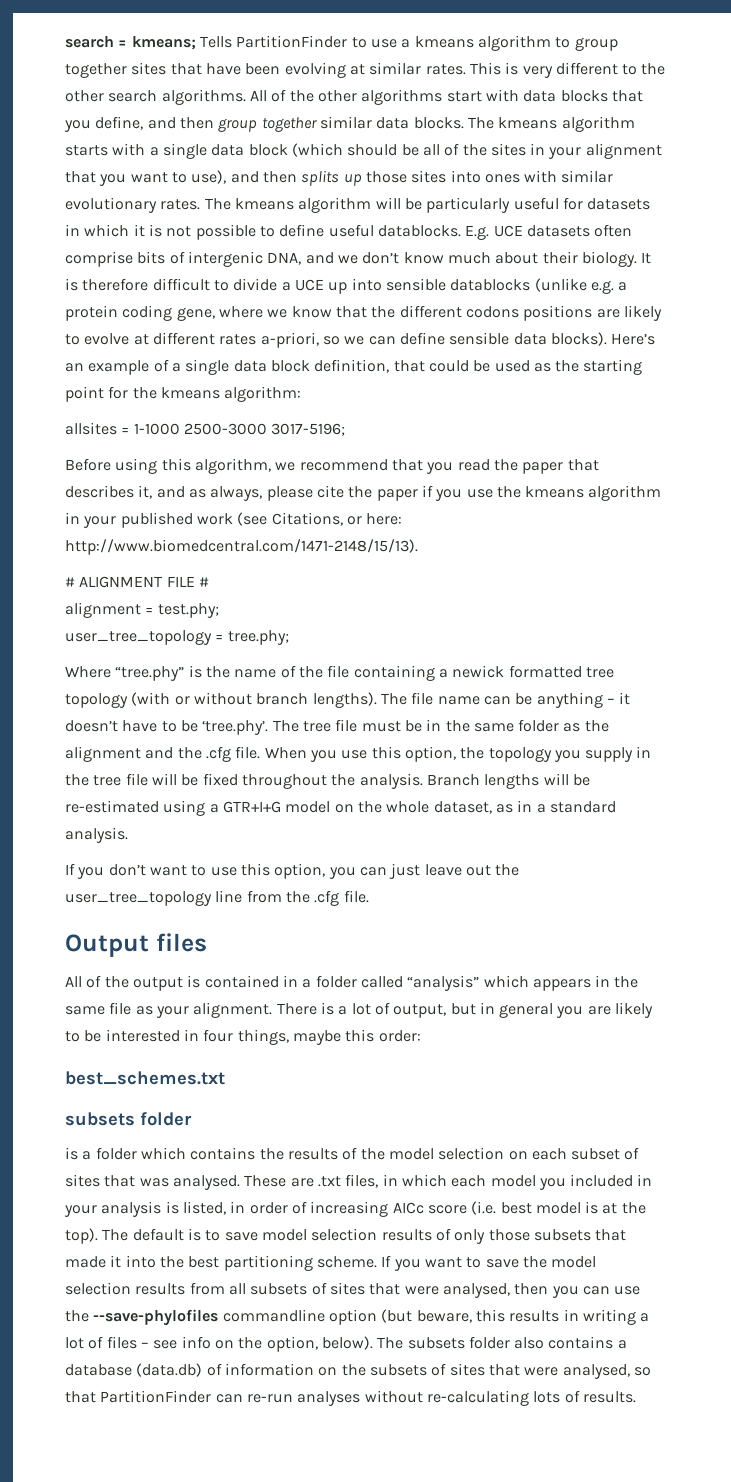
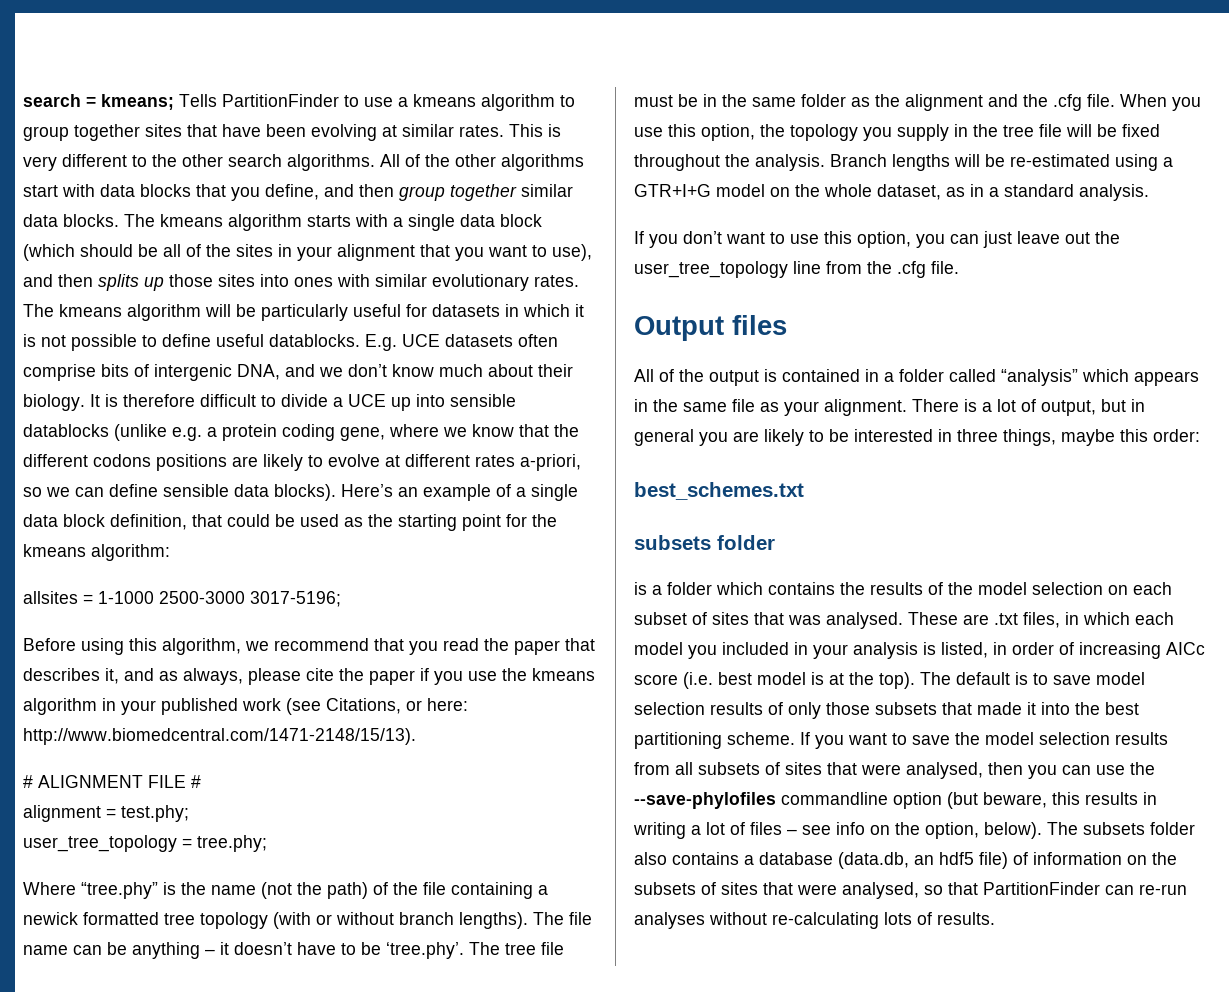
- Where “tree.phy” is the name of the file containing a newick formatted tree topology (with or without branch lengths).
+ Where “tree.phy” is the name (not the path) of the file containing a newick formatted tree topology (with or without branch lengths).
- There is a lot of output, but in general you are likely to be interested in four things, maybe this order:
+ There is a lot of output, but in general you are likely to be interested in three things, maybe this order:
- The subsets folder also contains a database (data.db) of information on the subsets of sites that were analysed, so that PartitionFinder can re-run analyses without re-calculating lots of results.
+ The subsets folder also contains a database (data.db, an hdf5 file) of information on the subsets of sites that were analysed, so that PartitionFinder can re-run analyses without re-calculating lots of results.

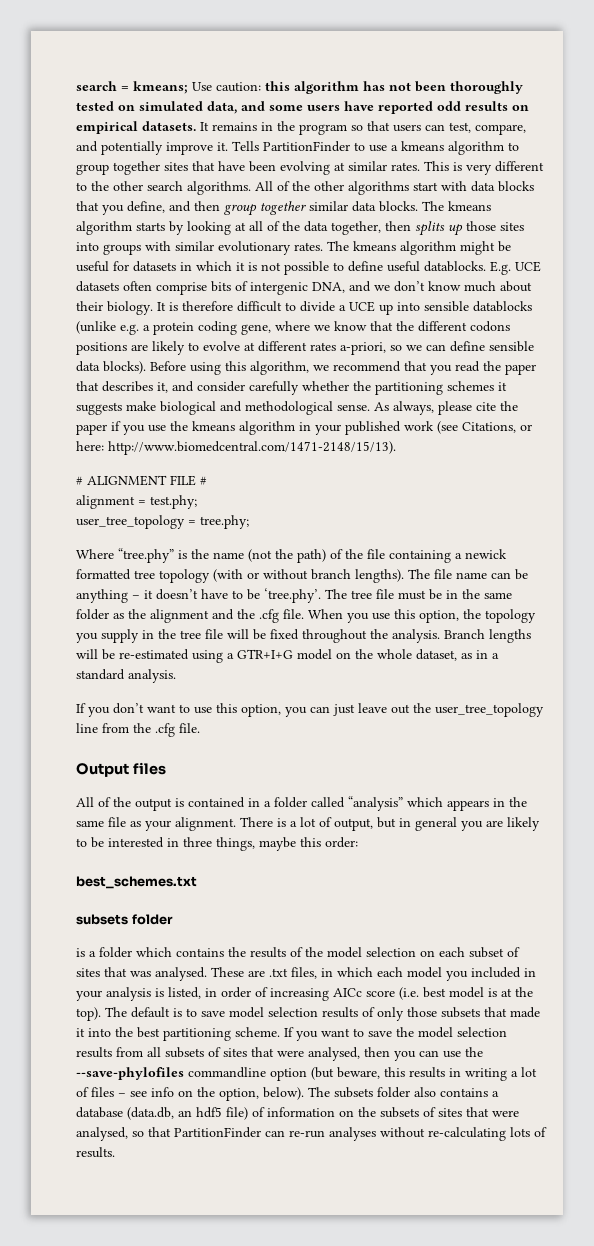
- search = kmeans; Tells PartitionFinder to use a kmeans algorithm to group together sites that have been evolving at similar rates.
+ search = kmeans; Use caution: this algorithm has not been thoroughly tested on simulated data, and some users have reported odd results on empirical datasets. It remains in the program so that users can test, compare, and potentially improve it. Tells PartitionFinder to use a kmeans algorithm to group together sites that have been evolving at similar rates.
- The kmeans algorithm starts with a single data block (which should be all of the sites in your alignment that you want to use), and then splits up those sites into ones with similar evolutionary rates.
+ The kmeans algorithm starts by looking at all of the data together, then splits up those sites into groups with similar evolutionary rates.
- The kmeans algorithm will be particularly useful for datasets in which it is not possible to define useful datablocks.
+ The kmeans algorithm might be useful for datasets in which it is not possible to define useful datablocks.
- It is therefore difficult to divide a UCE up into sensible datablocks (unlike e.g. a protein coding gene, where we know that the different codons positions are likely to evolve at different rates a-priori, so we can define sensible data blocks). Here’s an example of a single data block definition, that could be used as the starting point for the kmeans algorithm:
- allsites = 1-1000 2500-3000 3017-5196;
- Before using this algorithm, we recommend that you read the paper that describes it, and as always, please cite the paper if you use the kmeans algorithm in your published work (see Citations, or here:
+ It is therefore difficult to divide a UCE up into sensible datablocks (unlike e.g. a protein coding gene, where we know that the different codons positions are likely to evolve at different rates a-priori, so we can define sensible data blocks). Before using this algorithm, we recommend that you read the paper that describes it, and consider carefully whether the partitioning schemes it suggests make biological and methodological sense. As always, please cite the paper if you use the kmeans algorithm in your published work (see Citations, or here:

